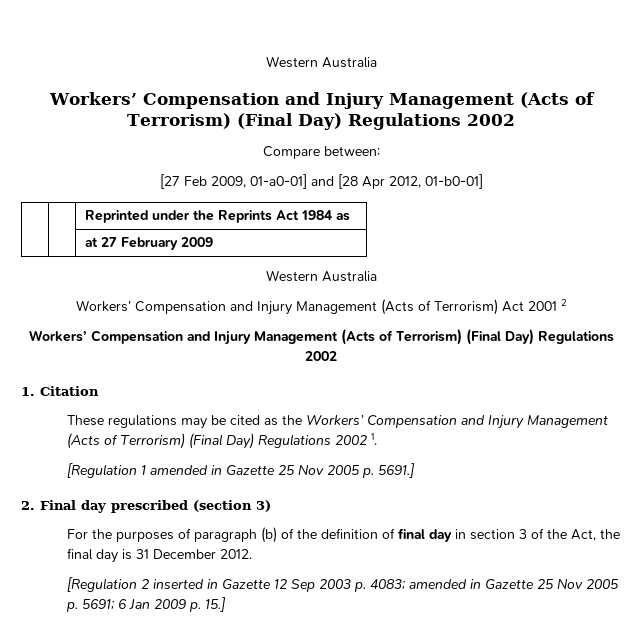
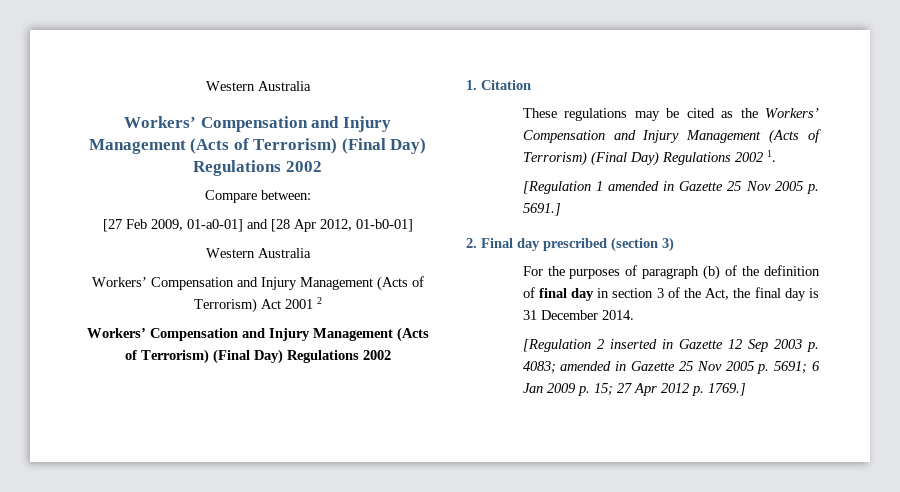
- | | Reprinted under the Reprints Act 1984 as
- | | at 27 February 2009
- For the purposes of paragraph (b) of the definition of final day in section 3 of the Act, the final day is 31 December 2012.
+ For the purposes of paragraph (b) of the definition of final day in section 3 of the Act, the final day is 31 December 2014.
- [Regulation 2 inserted in Gazette 12 Sep 2003 p. 4083; amended in Gazette 25 Nov 2005 p. 5691; 6 Jan 2009 p. 15.]
+ [Regulation 2 inserted in Gazette 12 Sep 2003 p. 4083; amended in Gazette 25 Nov 2005 p. 5691; 6 Jan 2009 p. 15; 27 Apr 2012 p. 1769.]

